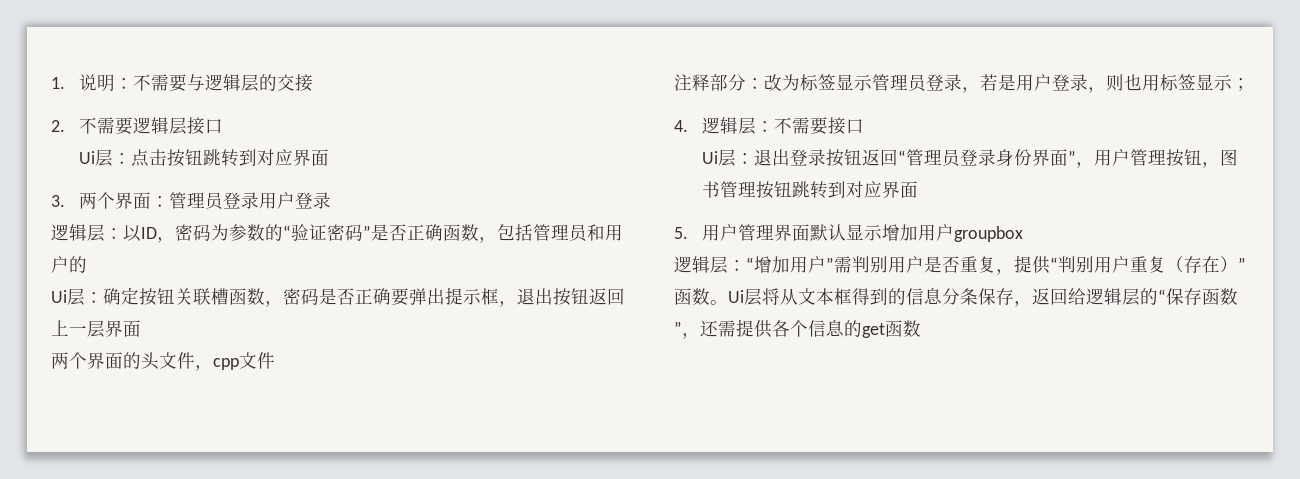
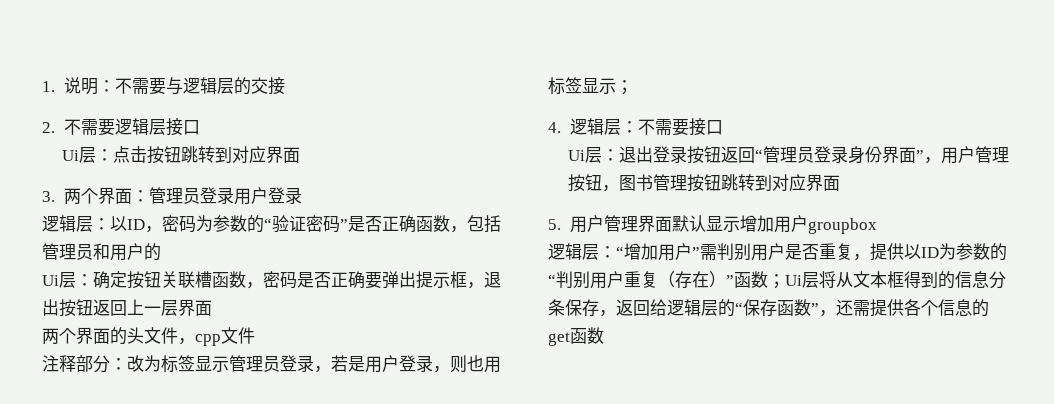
- 逻辑层：“增加用户”需判别用户是否重复，提供“判别用户重复（存在）”函数。Ui层将从文本框得到的信息分条保存，返回给逻辑层的“保存函数”，还需提供各个信息的get函数
+ 逻辑层：“增加用户”需判别用户是否重复，提供以ID为参数的“判别用户重复（存在）”函数；Ui层将从文本框得到的信息分条保存，返回给逻辑层的“保存函数”，还需提供各个信息的get函数

